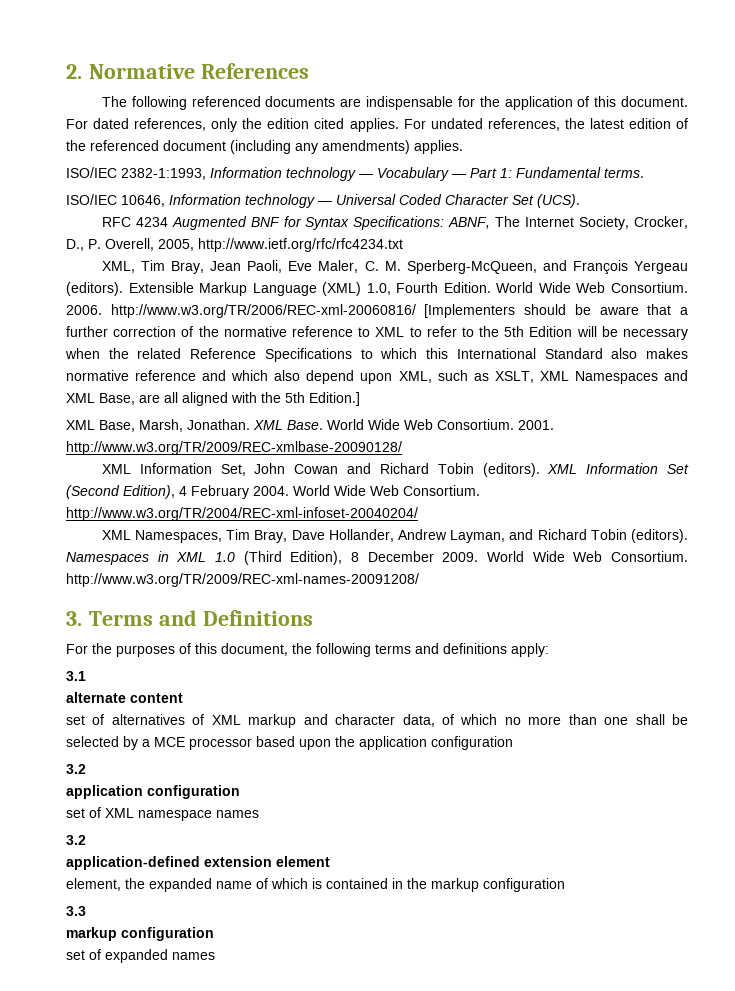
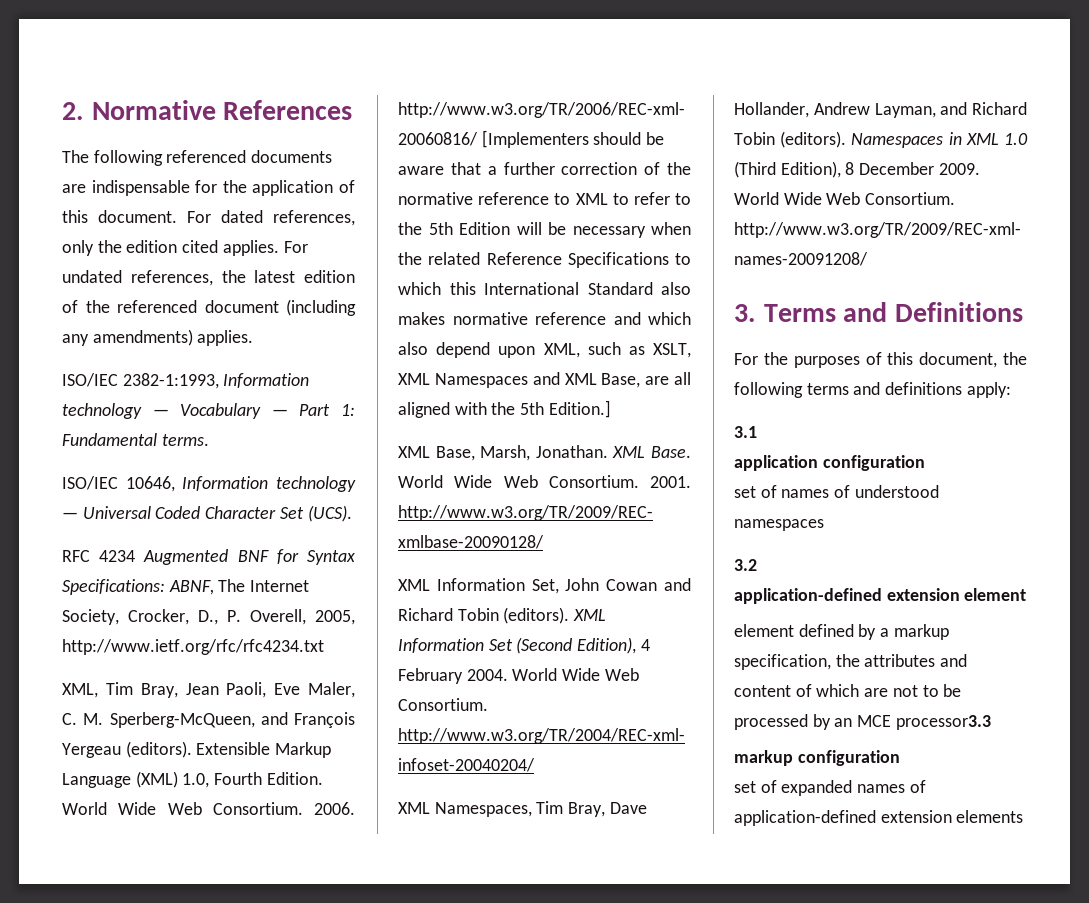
- alternate content
- set of alternatives of XML markup and character data, of which no more than one shall be selected by a MCE processor based upon the application configuration
- 3.2
- set of XML namespace names
+ set of names of understood namespaces
- element, the expanded name of which is contained in the markup configuration
- 3.3
+ element defined by a markup specification, the attributes and content of which are not to be processed by an MCE processor3.3
- set of expanded names
+ set of expanded names of application-defined extension elements

